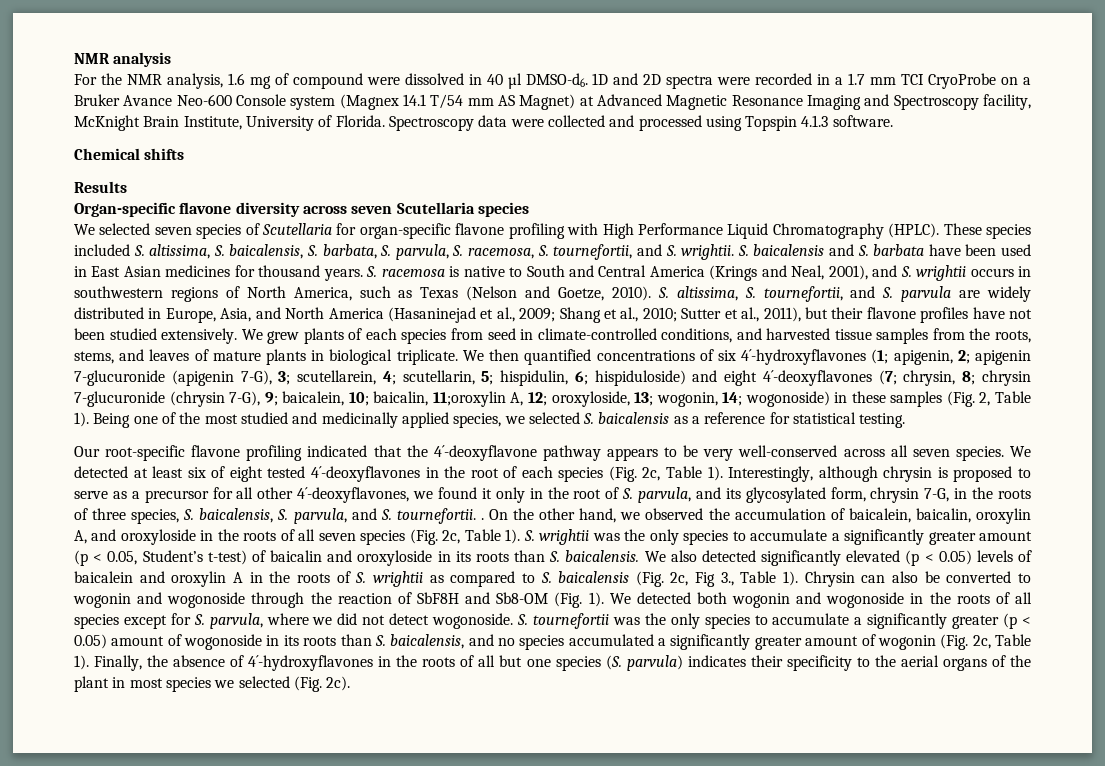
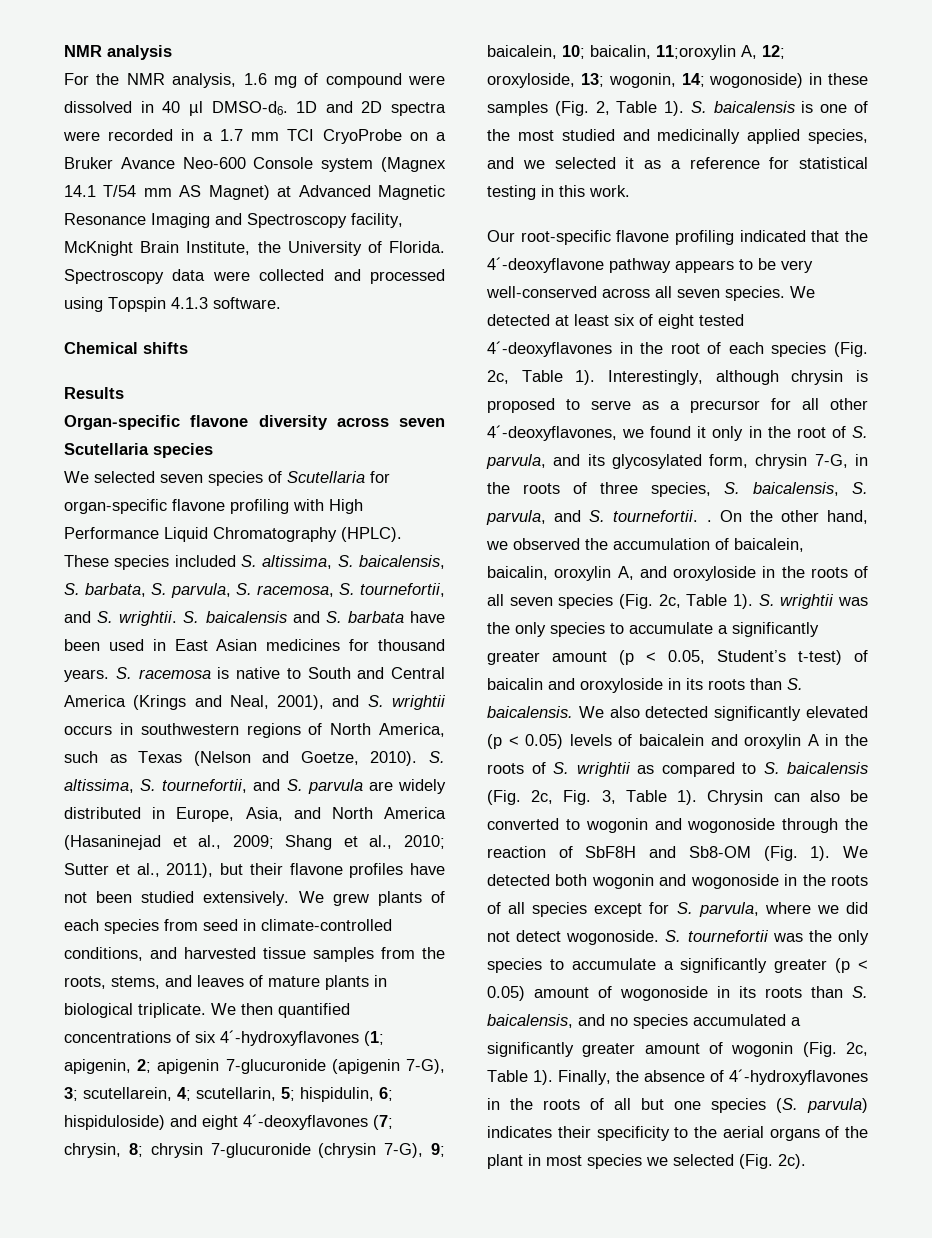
- 1D and 2D spectra were recorded in a 1.7 mm TCI CryoProbe on a Bruker Avance Neo-600 Console system (Magnex 14.1 T/54 mm AS Magnet) at Advanced Magnetic Resonance Imaging and Spectroscopy facility, McKnight Brain Institute, University of Florida.
+ 1D and 2D spectra were recorded in a 1.7 mm TCI CryoProbe on a Bruker Avance Neo-600 Console system (Magnex 14.1 T/54 mm AS Magnet) at Advanced Magnetic Resonance Imaging and Spectroscopy facility, McKnight Brain Institute, the University of Florida.
- Being one of the most studied and medicinally applied species, we selected S. baicalensis as a reference for statistical testing.
+ S. baicalensis is one of the most studied and medicinally applied species, and we selected it as a reference for statistical testing in this work.
- We also detected significantly elevated (p < 0.05) levels of baicalein and oroxylin A in the roots of S. wrightii as compared to S. baicalensis (Fig. 2c, Fig 3., Table 1).
+ We also detected significantly elevated (p < 0.05) levels of baicalein and oroxylin A in the roots of S. wrightii as compared to S. baicalensis (Fig. 2c, Fig. 3, Table 1).

